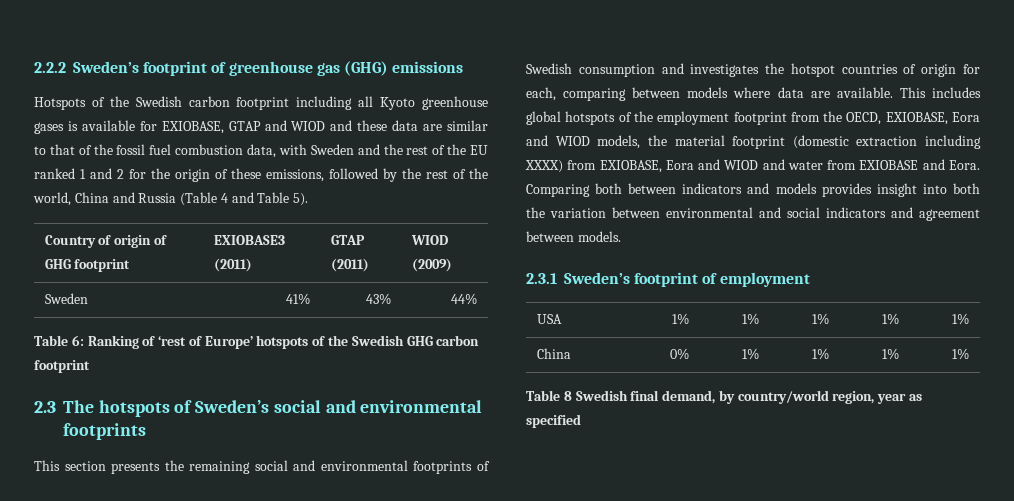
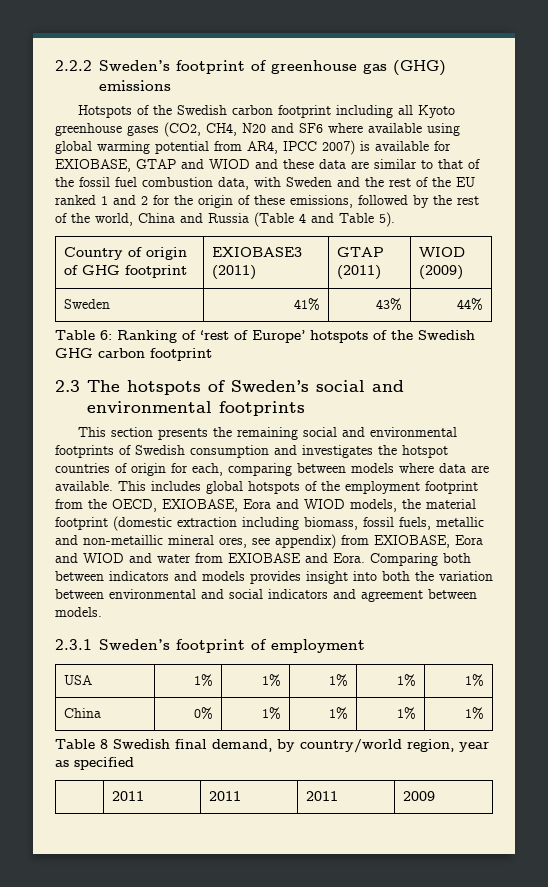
- Hotspots of the Swedish carbon footprint including all Kyoto greenhouse gases is available for EXIOBASE, GTAP and WIOD and these data are similar to that of the fossil fuel combustion data, with Sweden and the rest of the EU ranked 1 and 2 for the origin of these emissions, followed by the rest of the world, China and Russia (Table 4 and Table 5).
+ Hotspots of the Swedish carbon footprint including all Kyoto greenhouse gases (CO2, CH4, N20 and SF6 where available using global warming potential from AR4, IPCC 2007) is available for EXIOBASE, GTAP and WIOD and these data are similar to that of the fossil fuel combustion data, with Sweden and the rest of the EU ranked 1 and 2 for the origin of these emissions, followed by the rest of the world, China and Russia (Table 4 and Table 5).
- This includes global hotspots of the employment footprint from the OECD, EXIOBASE, Eora and WIOD models, the material footprint (domestic extraction including XXXX) from EXIOBASE, Eora and WIOD and water from EXIOBASE and Eora.
+ This includes global hotspots of the employment footprint from the OECD, EXIOBASE, Eora and WIOD models, the material footprint (domestic extraction including biomass, fossil fuels, metallic and non-metaillic mineral ores, see appendix) from EXIOBASE, Eora and WIOD and water from EXIOBASE and Eora.
+ | 2011 | 2011 | 2011 | 2009

